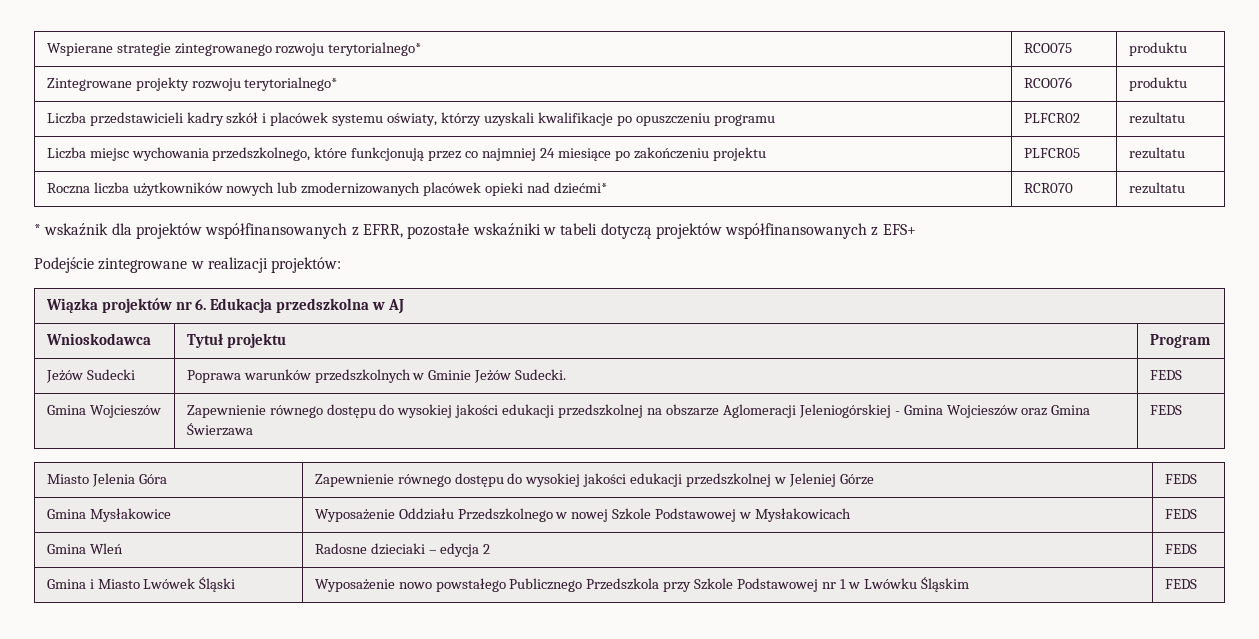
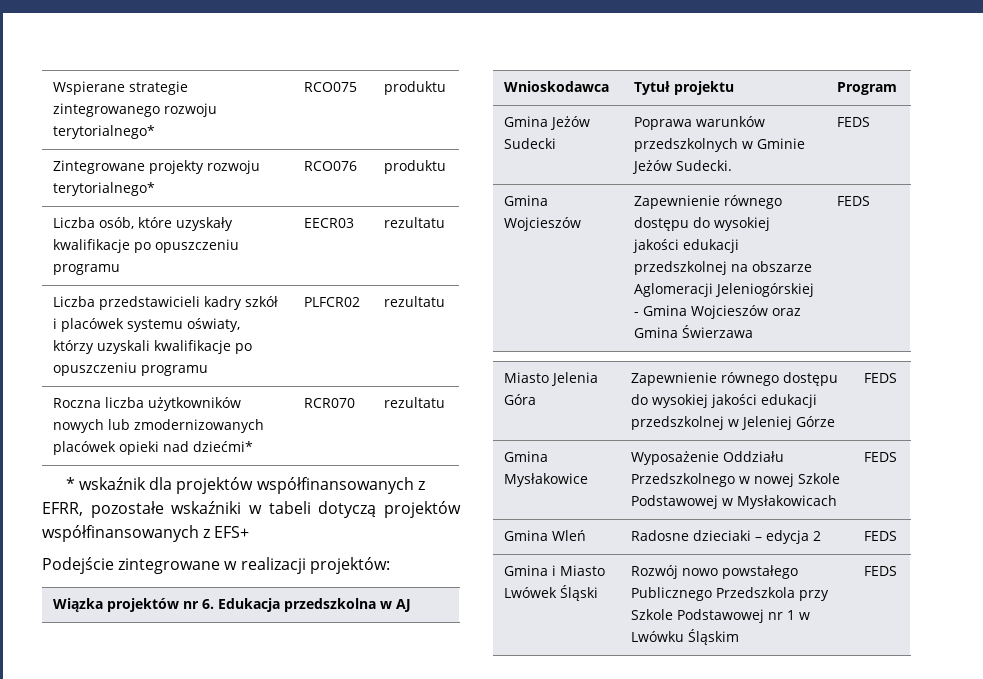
+ Liczba osób, które uzyskały kwalifikacje po opuszczeniu programu | EECR03 | rezultatu
- Liczba miejsc wychowania przedszkolnego, które funkcjonują przez co najmniej 24 miesiące po zakończeniu projektu | PLFCR05 | rezultatu
- Jeżów Sudecki | Poprawa warunków przedszkolnych w Gminie Jeżów Sudecki. | FEDS
+ Gmina Jeżów Sudecki | Poprawa warunków przedszkolnych w Gminie Jeżów Sudecki. | FEDS
- Gmina i Miasto Lwówek Śląski | Wyposażenie nowo powstałego Publicznego Przedszkola przy Szkole Podstawowej nr 1 w Lwówku Śląskim | FEDS
+ Gmina i Miasto Lwówek Śląski | Rozwój nowo powstałego Publicznego Przedszkola przy Szkole Podstawowej nr 1 w Lwówku Śląskim | FEDS

